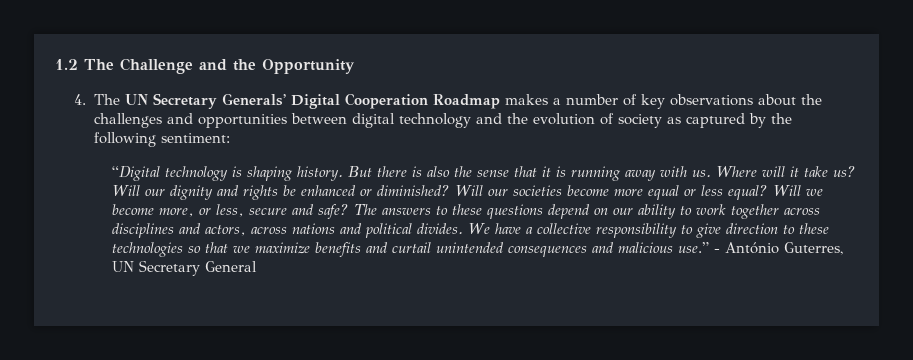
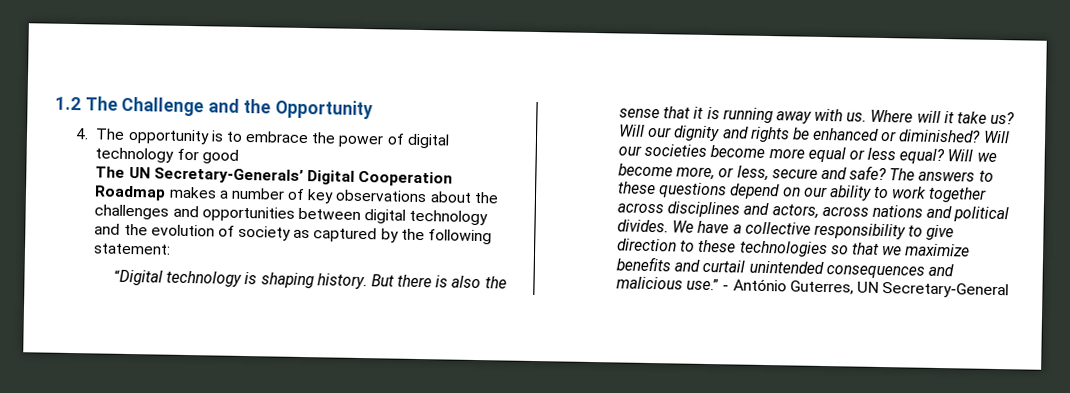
- 4. The UN Secretary Generals’ Digital Cooperation Roadmap makes a number of key observations about the challenges and opportunities between digital technology and the evolution of society as captured by the following sentiment:
+ 4. The opportunity is to embrace the power of digital technology for good
+ The UN Secretary-Generals’ Digital Cooperation Roadmap makes a number of key observations about the challenges and opportunities between digital technology and the evolution of society as captured by the following statement:
- - António Guterres, UN Secretary General
+ - António Guterres, UN Secretary-General

